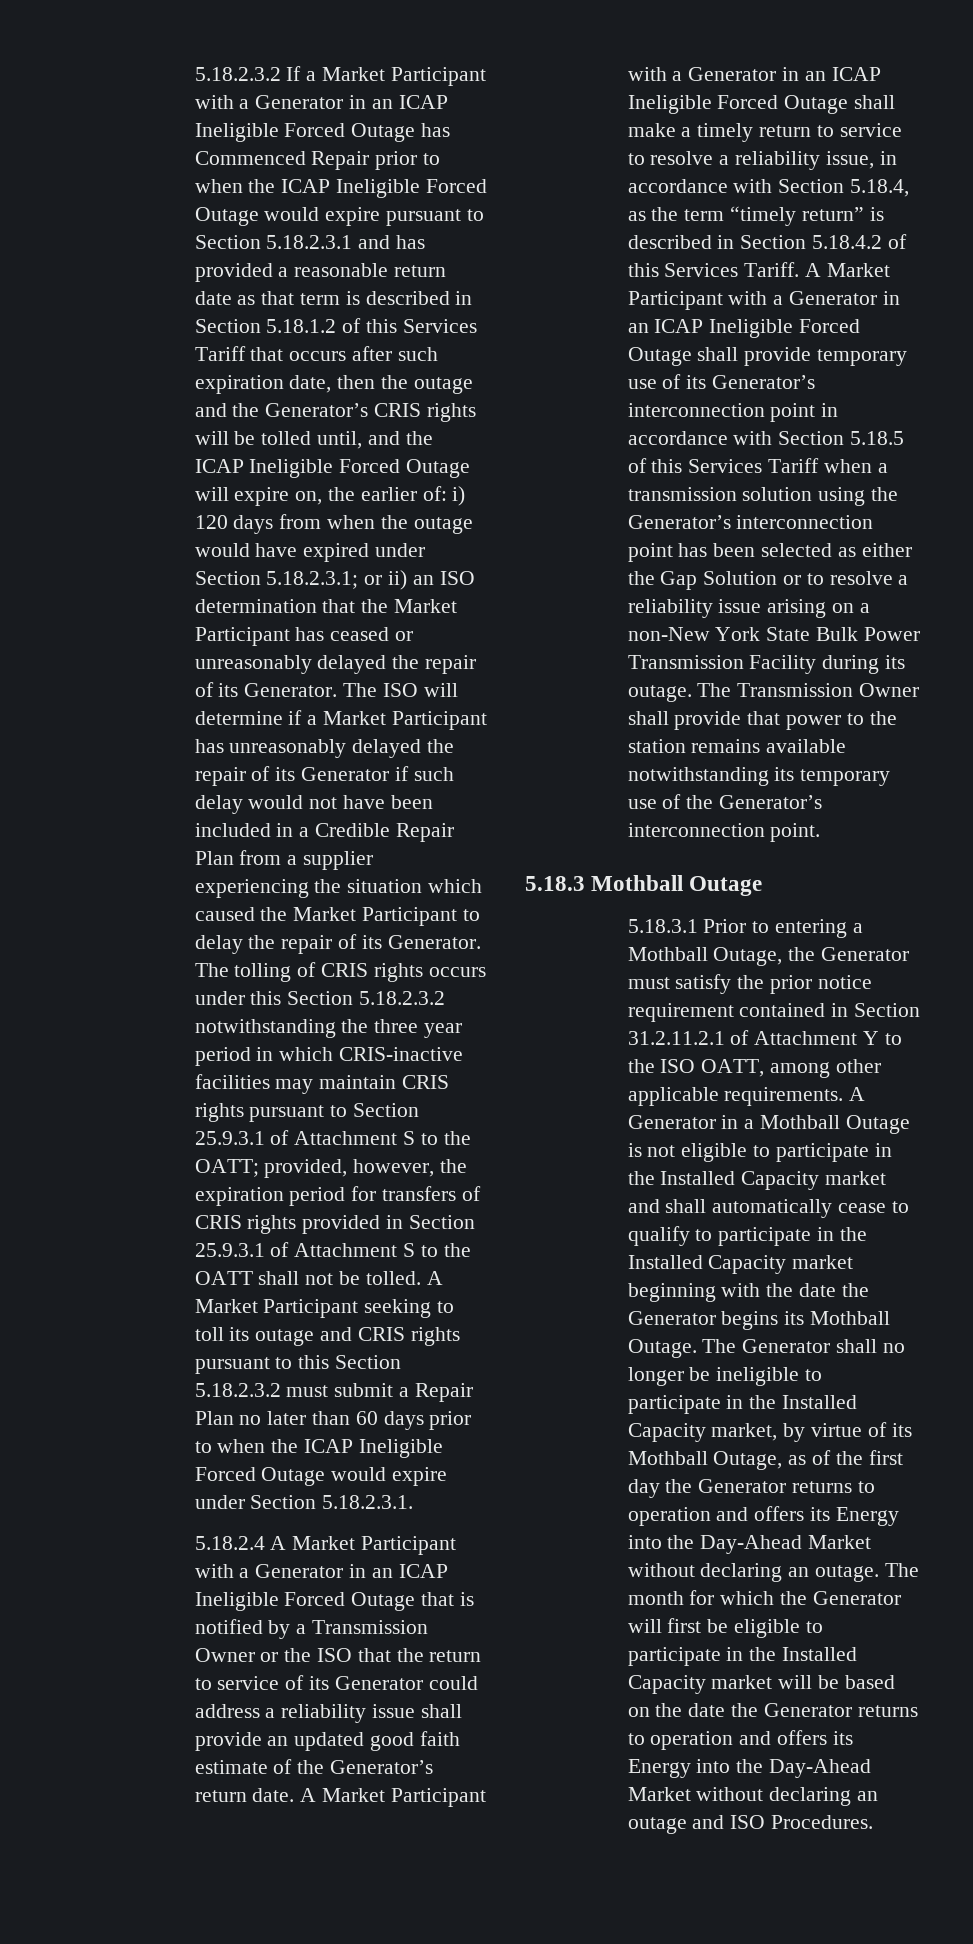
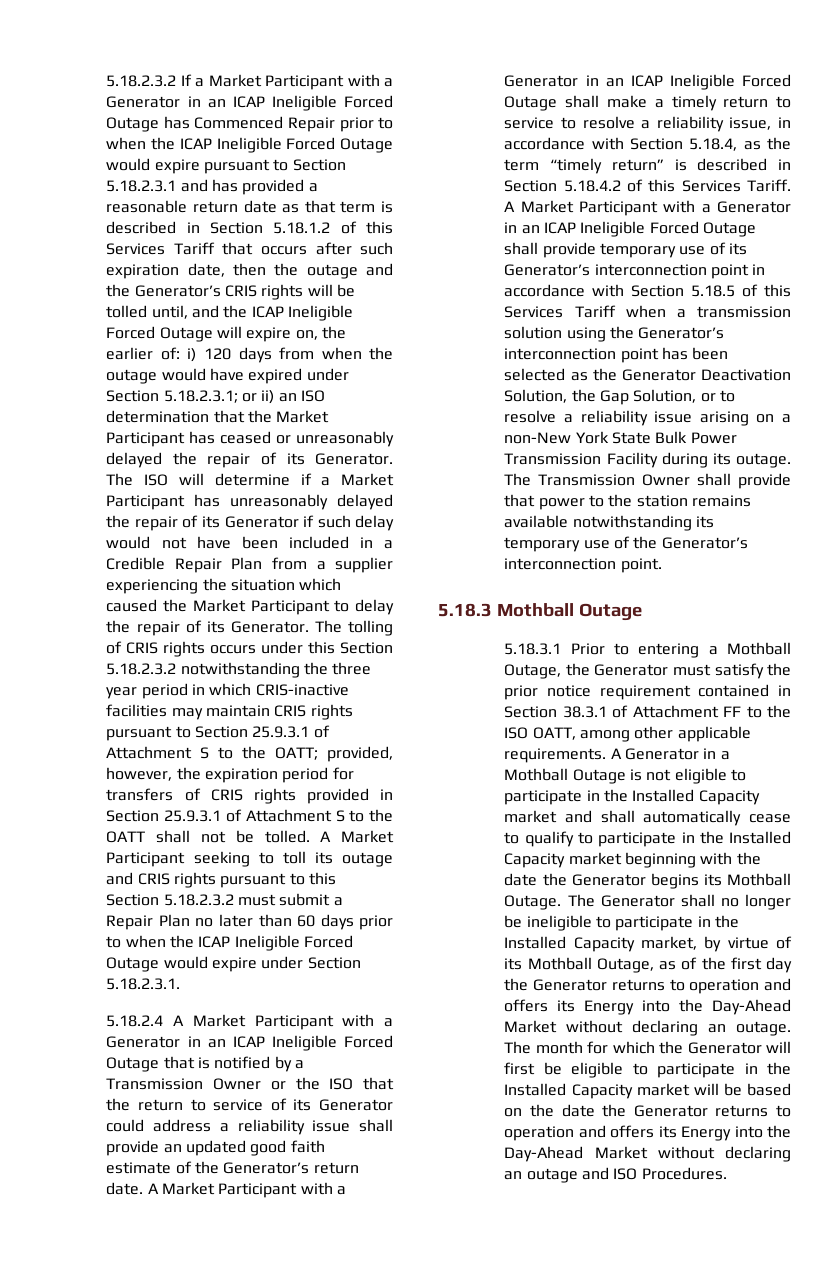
- A Market Participant with a Generator in an ICAP Ineligible Forced Outage shall provide temporary use of its Generator’s interconnection point in accordance with Section 5.18.5 of this Services Tariff when a transmission solution using the Generator’s interconnection point has been selected as either the Gap Solution or to resolve a reliability issue arising on a non-New York State Bulk Power Transmission Facility during its outage.
+ A Market Participant with a Generator in an ICAP Ineligible Forced Outage shall provide temporary use of its Generator’s interconnection point in accordance with Section 5.18.5 of this Services Tariff when a transmission solution using the Generator’s interconnection point has been selected as the Generator Deactivation Solution, the Gap Solution, or to resolve a reliability issue arising on a non-New York State Bulk Power Transmission Facility during its outage.
- 5.18.3.1 Prior to entering a Mothball Outage, the Generator must satisfy the prior notice requirement contained in Section 31.2.11.2.1 of Attachment Y to the ISO OATT, among other applicable requirements.
+ 5.18.3.1 Prior to entering a Mothball Outage, the Generator must satisfy the prior notice requirement contained in Section 38.3.1 of Attachment FF to the ISO OATT, among other applicable requirements.

